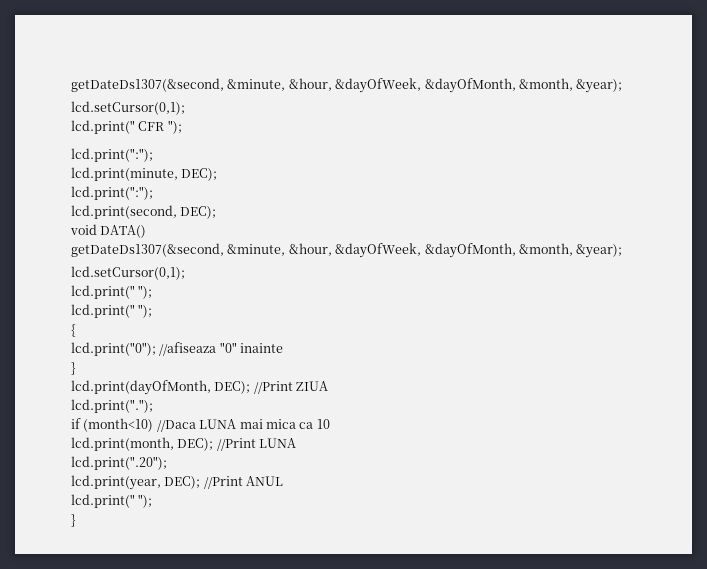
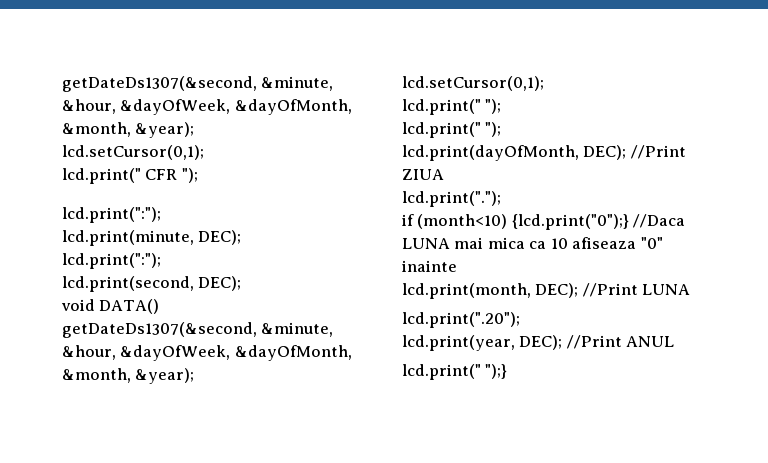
- {
- lcd.print("0"); //afiseaza "0" inainte
- }
- if (month<10) //Daca LUNA mai mica ca 10
+ if (month<10) {lcd.print("0");} //Daca LUNA mai mica ca 10 afiseaza "0" inainte
  lcd.print(year, DEC); //Print ANUL
- lcd.print(" ");
- }
+ lcd.print(" ");}

